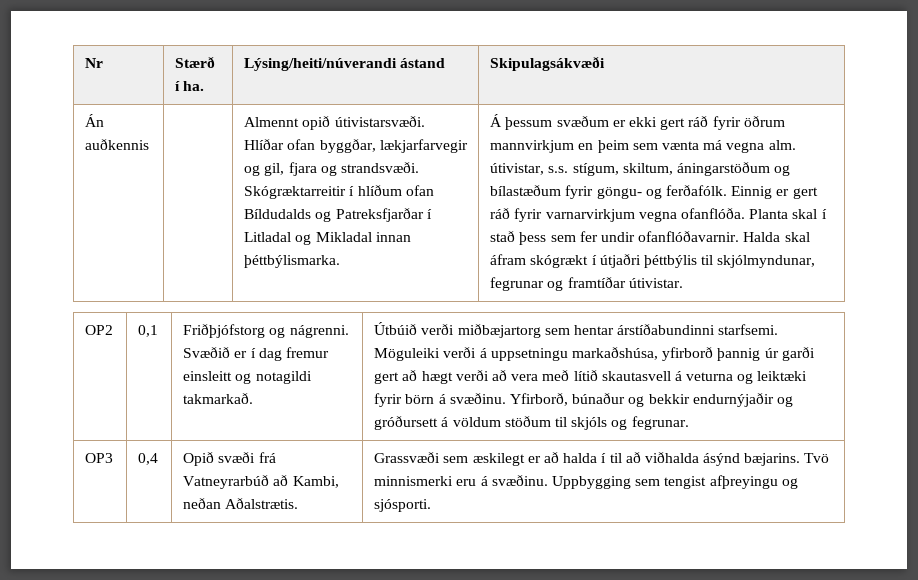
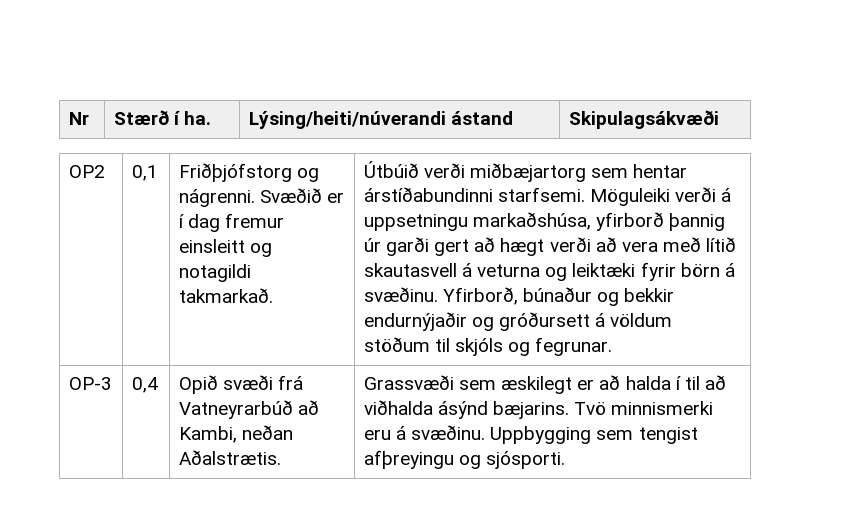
- Án auðkennis | | Almennt opið útivistarsvæði. Hlíðar ofan byggðar, lækjarfarvegir og gil, fjara og strandsvæði. Skógræktarreitir í hlíðum ofan Bíldudalds og Patreksfjarðar í Litladal og Mikladal innan þéttbýlismarka. | Á þessum svæðum er ekki gert ráð fyrir öðrum mannvirkjum en þeim sem vænta má vegna alm. útivistar, s.s. stígum, skiltum, áningarstöðum og bílastæðum fyrir göngu- og ferðafólk. Einnig er gert ráð fyrir varnarvirkjum vegna ofanflóða. Planta skal í stað þess sem fer undir ofanflóðavarnir. Halda skal áfram skógrækt í útjaðri þéttbýlis til skjólmyndunar, fegrunar og framtíðar útivistar.
- OP3 | 0,4 | Opið svæði frá Vatneyrarbúð að Kambi, neðan Aðalstrætis. | Grassvæði sem æskilegt er að halda í til að viðhalda ásýnd bæjarins. Tvö minnismerki eru á svæðinu. Uppbygging sem tengist afþreyingu og sjósporti.
+ OP-3 | 0,4 | Opið svæði frá Vatneyrarbúð að Kambi, neðan Aðalstrætis. | Grassvæði sem æskilegt er að halda í til að viðhalda ásýnd bæjarins. Tvö minnismerki eru á svæðinu. Uppbygging sem tengist afþreyingu og sjósporti.

